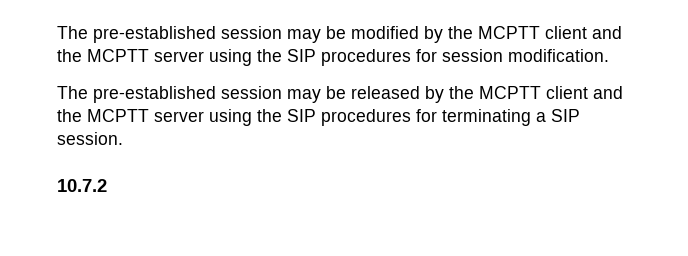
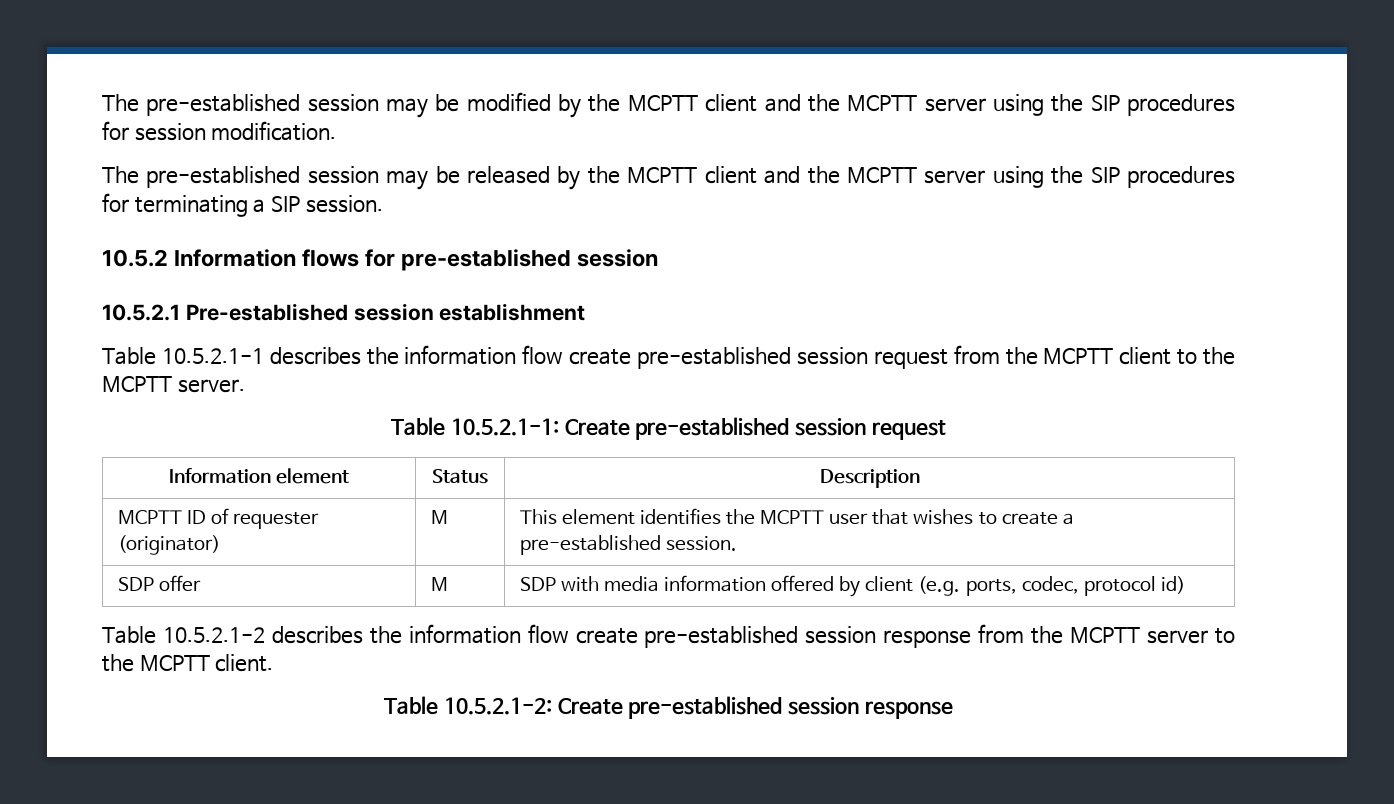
- 10.7.2
+ 10.5.2 Information flows for pre-established session
+ 10.5.2.1 Pre-established session establishment
+ Table 10.5.2.1-1 describes the information flow create pre-established session request from the MCPTT client to the MCPTT server.
+ Table 10.5.2.1-1: Create pre-established session request
+ Information element | Status | Description
+ MCPTT ID of requester (originator) | M | This element identifies the MCPTT user that wishes to create a pre-established session.
+ SDP offer | M | SDP with media information offered by client (e.g. ports, codec, protocol id)
+ Table 10.5.2.1-2 describes the information flow create pre-established session response from the MCPTT server to the MCPTT client.
+ Table 10.5.2.1-2: Create pre-established session response

